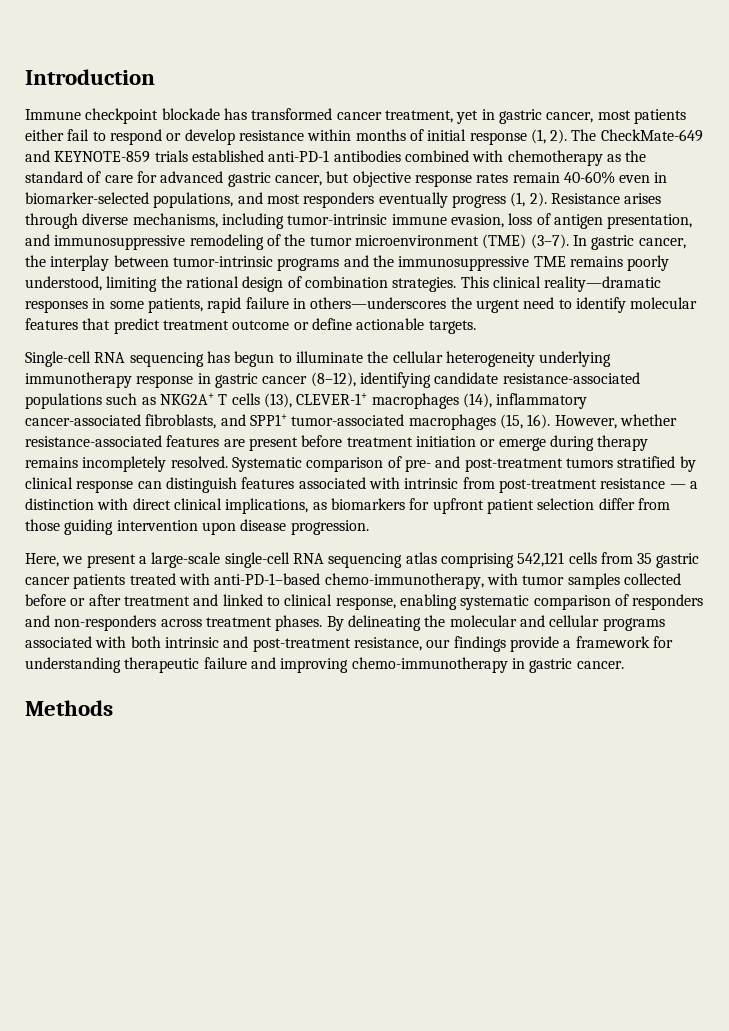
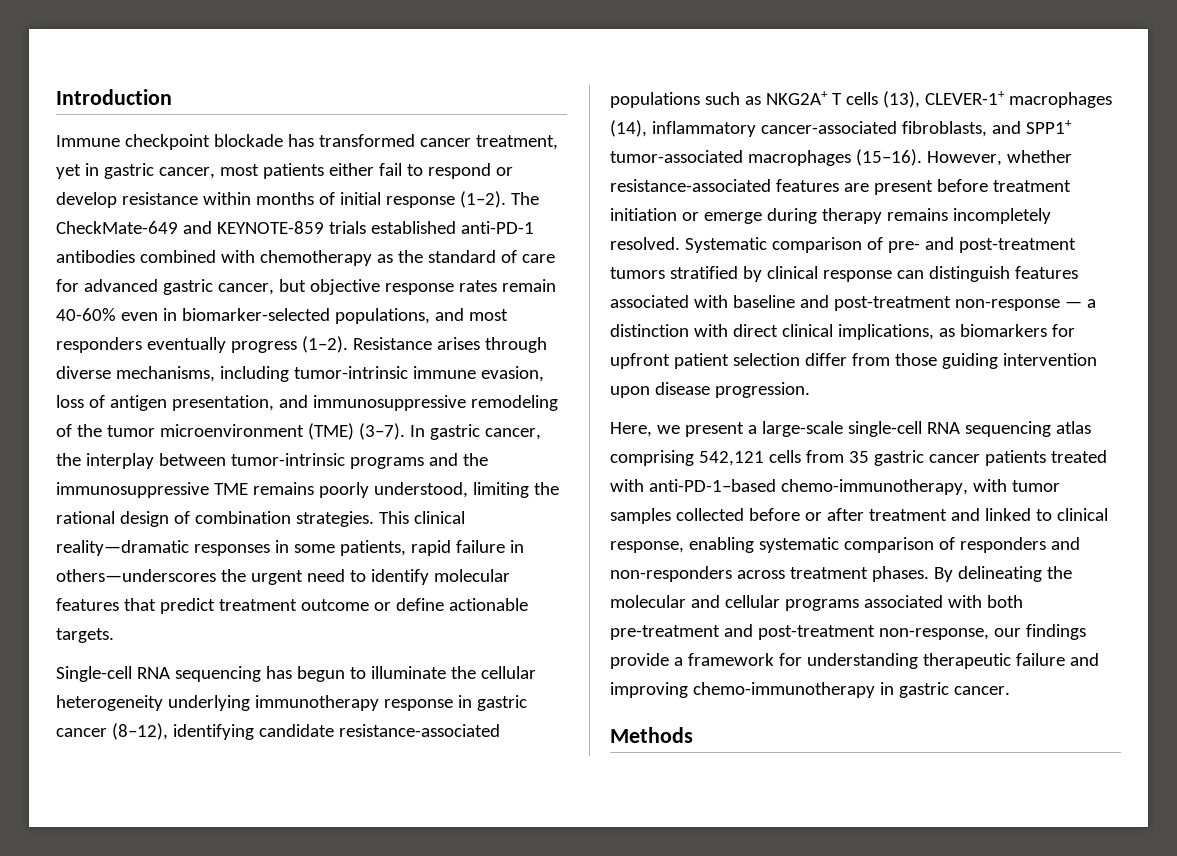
- Immune checkpoint blockade has transformed cancer treatment, yet in gastric cancer, most patients either fail to respond or develop resistance within months of initial response (1, 2).
+ Immune checkpoint blockade has transformed cancer treatment, yet in gastric cancer, most patients either fail to respond or develop resistance within months of initial response (1–2).
- The CheckMate-649 and KEYNOTE-859 trials established anti-PD-1 antibodies combined with chemotherapy as the standard of care for advanced gastric cancer, but objective response rates remain 40-60% even in biomarker-selected populations, and most responders eventually progress (1, 2).
+ The CheckMate-649 and KEYNOTE-859 trials established anti-PD-1 antibodies combined with chemotherapy as the standard of care for advanced gastric cancer, but objective response rates remain 40-60% even in biomarker-selected populations, and most responders eventually progress (1–2).
- Single-cell RNA sequencing has begun to illuminate the cellular heterogeneity underlying immunotherapy response in gastric cancer (8–12), identifying candidate resistance-associated populations such as NKG2A+ T cells (13), CLEVER-1+ macrophages (14), inflammatory cancer-associated fibroblasts, and SPP1+ tumor-associated macrophages (15, 16).
+ Single-cell RNA sequencing has begun to illuminate the cellular heterogeneity underlying immunotherapy response in gastric cancer (8–12), identifying candidate resistance-associated populations such as NKG2A+ T cells (13), CLEVER-1+ macrophages (14), inflammatory cancer-associated fibroblasts, and SPP1+ tumor-associated macrophages (15–16).
- Systematic comparison of pre- and post-treatment tumors stratified by clinical response can distinguish features associated with intrinsic from post-treatment resistance — a distinction with direct clinical implications, as biomarkers for upfront patient selection differ from those guiding intervention upon disease progression.
+ Systematic comparison of pre- and post-treatment tumors stratified by clinical response can distinguish features associated with baseline and post-treatment non-response — a distinction with direct clinical implications, as biomarkers for upfront patient selection differ from those guiding intervention upon disease progression.
- By delineating the molecular and cellular programs associated with both intrinsic and post-treatment resistance, our findings provide a framework for understanding therapeutic failure and improving chemo-immunotherapy in gastric cancer.
+ By delineating the molecular and cellular programs associated with both pre-treatment and post-treatment non-response, our findings provide a framework for understanding therapeutic failure and improving chemo-immunotherapy in gastric cancer.

